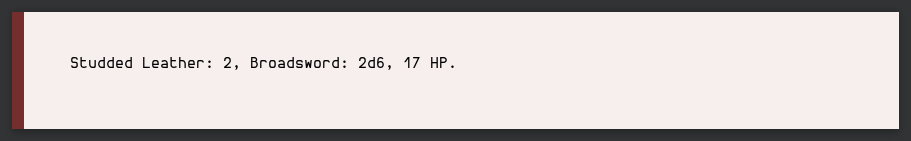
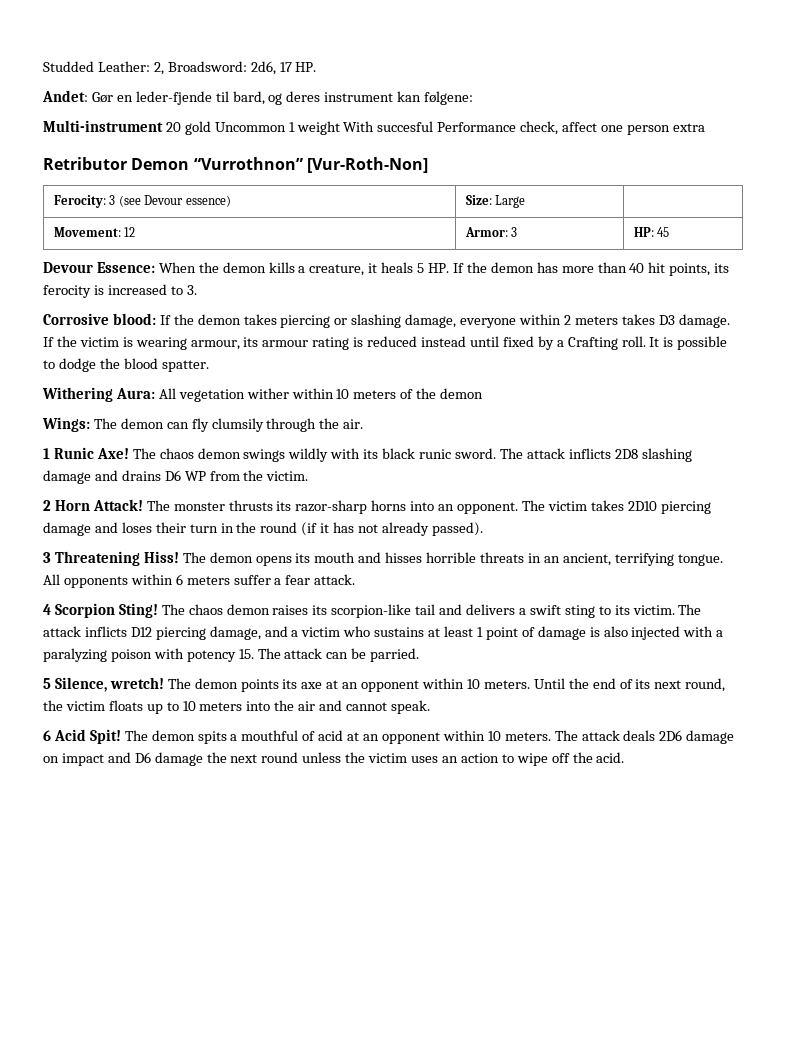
+ Andet: Gør en leder-fjende til bard, og deres instrument kan følgene:
+ Multi-instrument 20 gold Uncommon 1 weight With succesful Performance check, affect one person extra
+ Retributor Demon “Vurrothnon” [Vur-Roth-Non]
+ Ferocity: 3 (see Devour essence) | Size: Large |
+ Movement: 12 | Armor: 3 | HP: 45
+ Devour Essence: When the demon kills a creature, it heals 5 HP. If the demon has more than 40 hit points, its ferocity is increased to 3.
+ Corrosive blood: If the demon takes piercing or slashing damage, everyone within 2 meters takes D3 damage. If the victim is wearing armour, its armour rating is reduced instead until fixed by a Crafting roll. It is possible to dodge the blood spatter.
+ Withering Aura: All vegetation wither within 10 meters of the demon
+ Wings: The demon can fly clumsily through the air.
+ 1 Runic Axe! The chaos demon swings wildly with its black runic sword. The attack inflicts 2D8 slashing damage and drains D6 WP from the victim.
+ 2 Horn Attack! The monster thrusts its razor-sharp horns into an opponent. The victim takes 2D10 piercing damage and loses their turn in the round (if it has not already passed).
+ 3 Threatening Hiss! The demon opens its mouth and hisses horrible threats in an ancient, terrifying tongue. All opponents within 6 meters suffer a fear attack.
+ 4 Scorpion Sting! The chaos demon raises its scorpion-like tail and delivers a swift sting to its victim. The attack inflicts D12 piercing damage, and a victim who sustains at least 1 point of damage is also injected with a paralyzing poison with potency 15. The attack can be parried.
+ 5 Silence, wretch! The demon points its axe at an opponent within 10 meters. Until the end of its next round, the victim floats up to 10 meters into the air and cannot speak.
+ 6 Acid Spit! The demon spits a mouthful of acid at an opponent within 10 meters. The attack deals 2D6 damage on impact and D6 damage the next round unless the victim uses an action to wipe off the acid.

